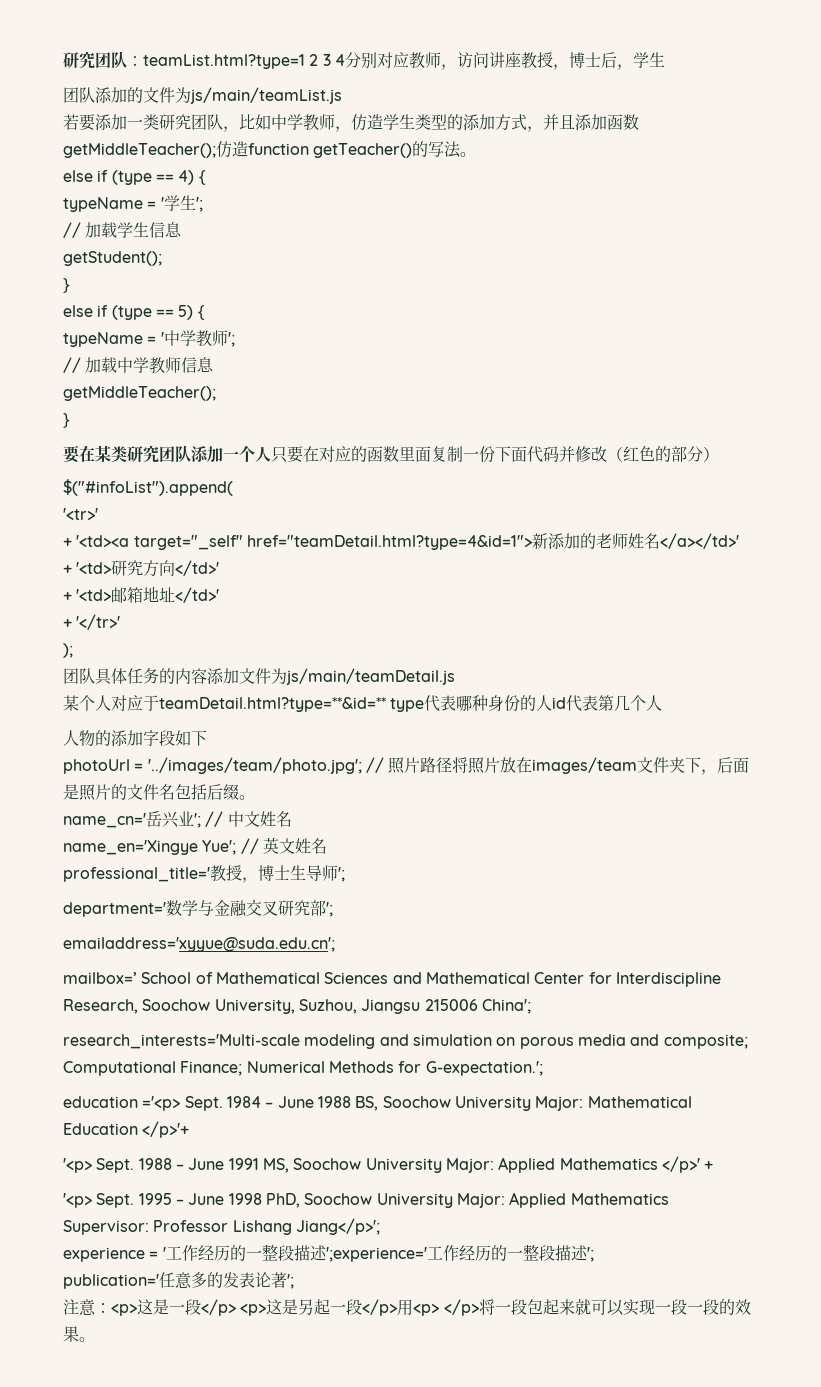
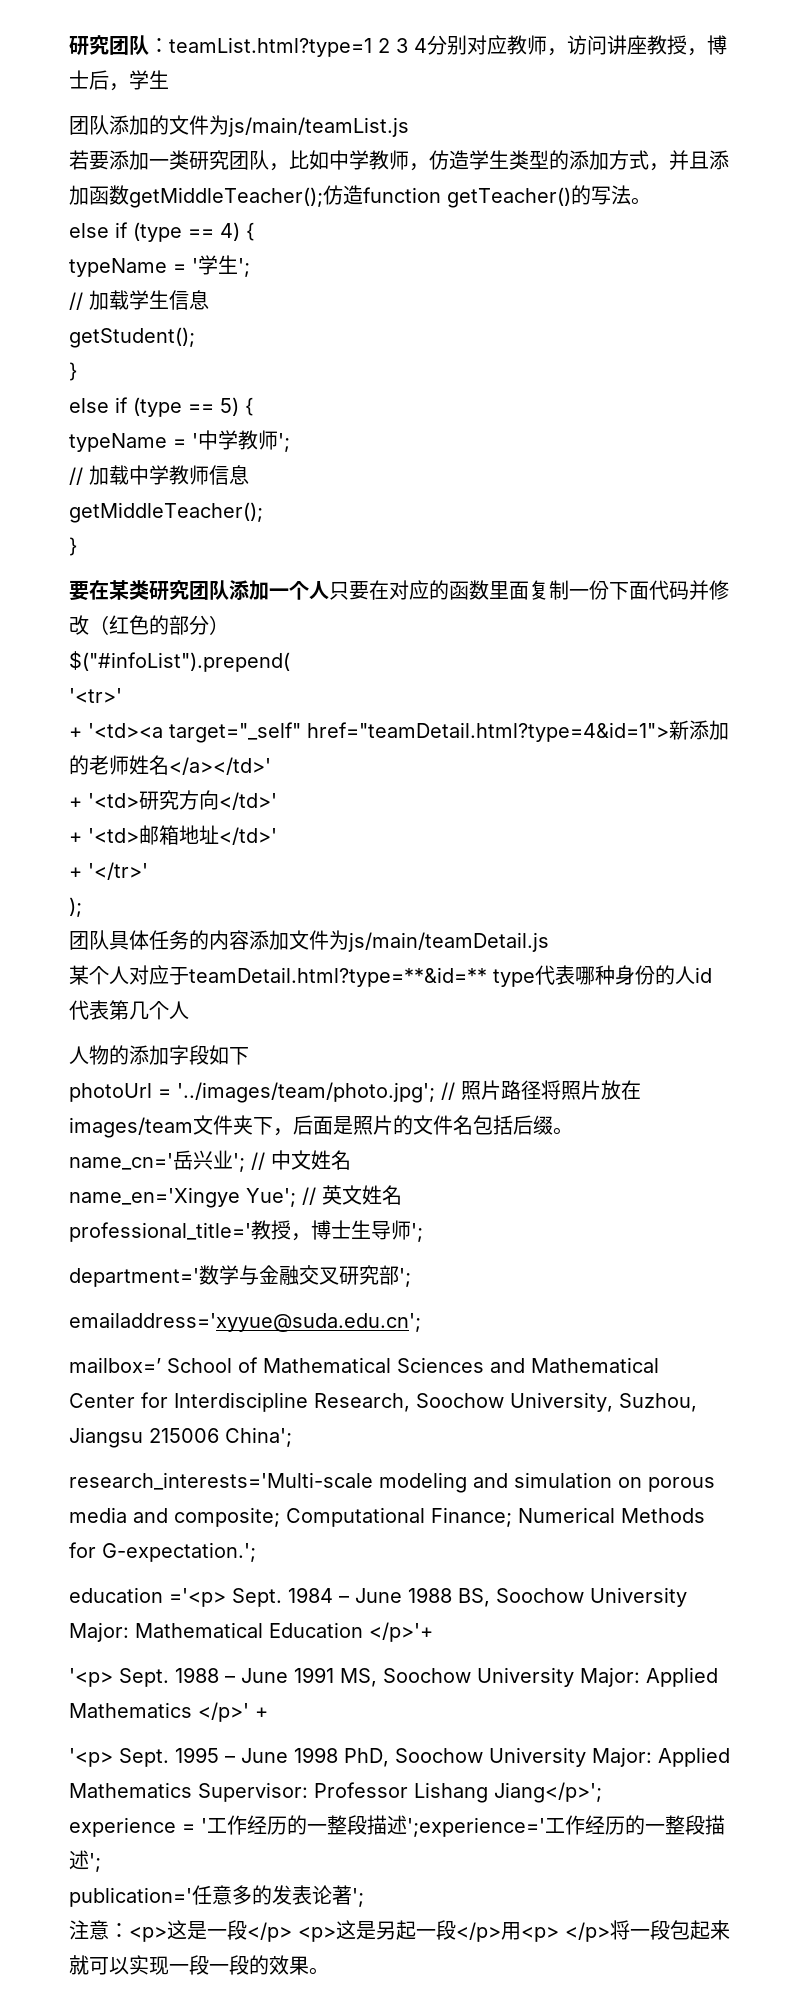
- $("#infoList").append(
+ $("#infoList").prepend(

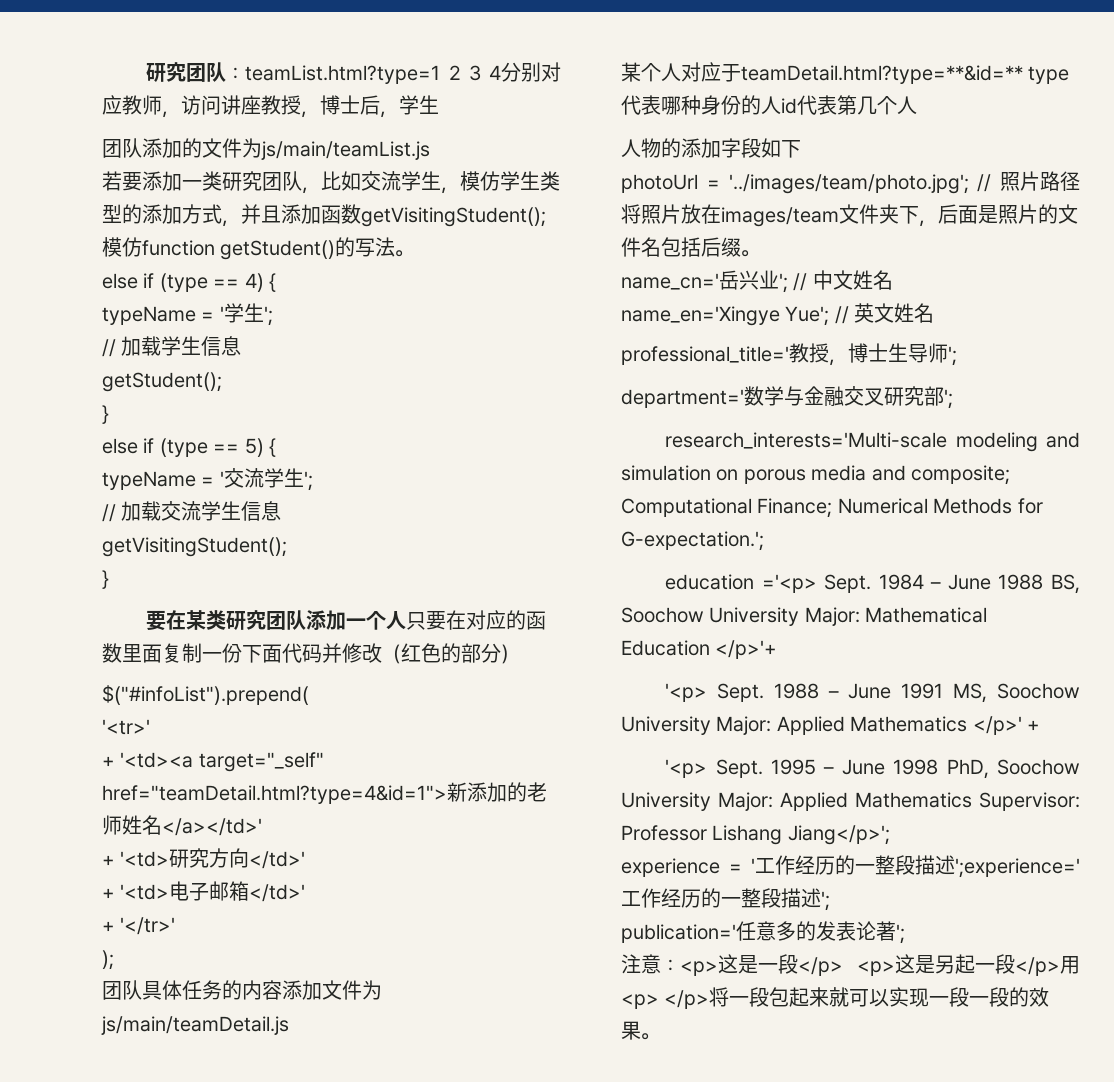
- 若要添加一类研究团队，比如中学教师，仿造学生类型的添加方式，并且添加函数getMiddleTeacher();仿造function getTeacher()的写法。
+ 若要添加一类研究团队，比如交流学生，模仿学生类型的添加方式，并且添加函数getVisitingStudent();模仿function getStudent()的写法。
- typeName = '中学教师';
- // 加载中学教师信息
- getMiddleTeacher();
+ typeName = '交流学生';
+ // 加载交流学生信息
+ getVisitingStudent();
- + '<td>邮箱地址</td>'
+ + '<td>电子邮箱</td>'
- emailaddress='xyyue@suda.edu.cn';
- mailbox=’ School of Mathematical Sciences and Mathematical Center for Interdiscipline Research, Soochow University, Suzhou, Jiangsu 215006 China';

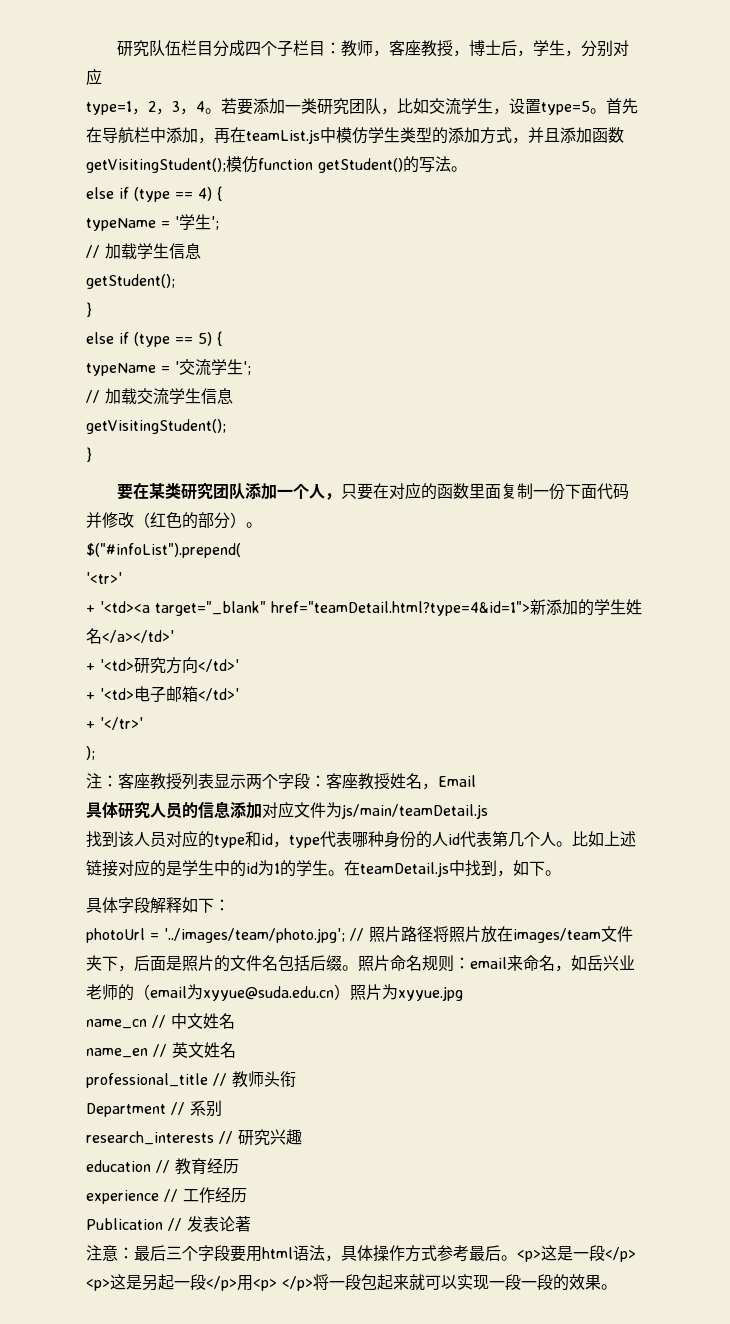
- 研究团队：teamList.html?type=1 2 3 4分别对应教师，访问讲座教授，博士后，学生
- 团队添加的文件为js/main/teamList.js
- 若要添加一类研究团队，比如交流学生，模仿学生类型的添加方式，并且添加函数getVisitingStudent();模仿function getStudent()的写法。
+ 研究队伍栏目分成四个子栏目：教师，客座教授，博士后，学生，分别对应
+ type=1，2，3，4。若要添加一类研究团队，比如交流学生，设置type=5。首先在导航栏中添加，再在teamList.js中模仿学生类型的添加方式，并且添加函数getVisitingStudent();模仿function getStudent()的写法。
- 要在某类研究团队添加一个人只要在对应的函数里面复制一份下面代码并修改（红色的部分）
+ 要在某类研究团队添加一个人，只要在对应的函数里面复制一份下面代码并修改（红色的部分）。
- + '<td><a target="_self" href="teamDetail.html?type=4&id=1">新添加的老师姓名</a></td>'
+ + '<td><a target="_blank" href="teamDetail.html?type=4&id=1">新添加的学生姓名</a></td>'
- 团队具体任务的内容添加文件为js/main/teamDetail.js
- 某个人对应于teamDetail.html?type=**&id=** type代表哪种身份的人id代表第几个人
- 人物的添加字段如下
+ 注：客座教授列表显示两个字段：客座教授姓名，Email
+ 具体研究人员的信息添加对应文件为js/main/teamDetail.js
+ 找到该人员对应的type和id，type代表哪种身份的人id代表第几个人。比如上述链接对应的是学生中的id为1的学生。在teamDetail.js中找到，如下。
+ 具体字段解释如下：
- photoUrl = '../images/team/photo.jpg'; // 照片路径将照片放在images/team文件夹下，后面是照片的文件名包括后缀。
- name_cn='岳兴业'; // 中文姓名
+ photoUrl = '../images/team/photo.jpg'; // 照片路径将照片放在images/team文件夹下，后面是照片的文件名包括后缀。照片命名规则：email来命名，如岳兴业老师的（email为xyyue@suda.edu.cn）照片为xyyue.jpg
+ name_cn // 中文姓名
- name_en='Xingye Yue'; // 英文姓名
+ name_en // 英文姓名
- professional_title='教授，博士生导师';
- department='数学与金融交叉研究部';
- research_interests='Multi-scale modeling and simulation on porous media and composite; Computational Finance; Numerical Methods for G-expectation.';
- education ='<p> Sept. 1984 – June 1988 BS, Soochow University Major: Mathematical Education </p>'+
- '<p> Sept. 1988 – June 1991 MS, Soochow University Major: Applied Mathematics </p>' +
- '<p> Sept. 1995 – June 1998 PhD, Soochow University Major: Applied Mathematics Supervisor: Professor Lishang Jiang</p>';
+ professional_title // 教师头衔
+ Department // 系别
+ research_interests // 研究兴趣
+ education // 教育经历
- experience = '工作经历的一整段描述';experience='工作经历的一整段描述';
- publication='任意多的发表论著';
+ experience // 工作经历
+ Publication // 发表论著
- 注意：<p>这是一段</p> <p>这是另起一段</p>用<p> </p>将一段包起来就可以实现一段一段的效果。
+ 注意：最后三个字段要用html语法，具体操作方式参考最后。<p>这是一段</p> <p>这是另起一段</p>用<p> </p>将一段包起来就可以实现一段一段的效果。

